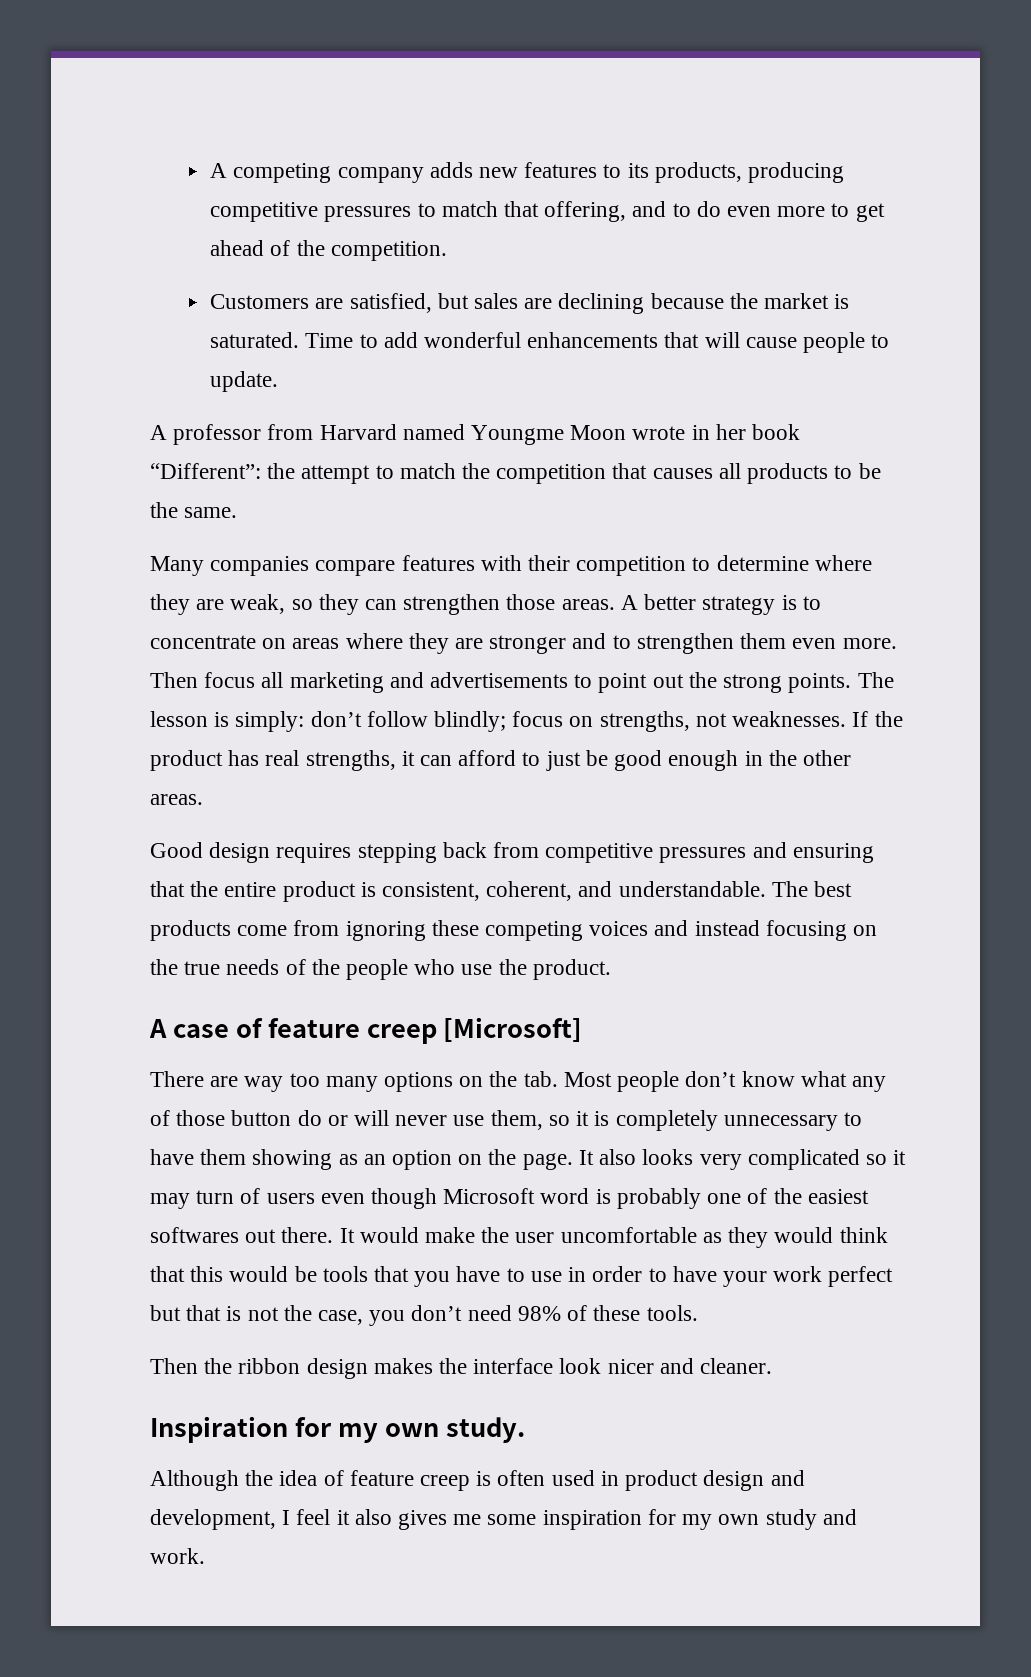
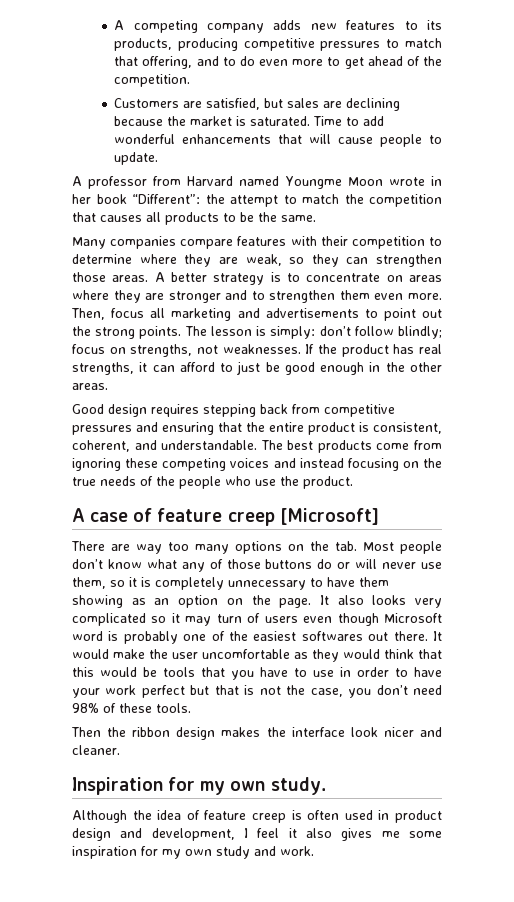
- Then focus all marketing and advertisements to point out the strong points.
+ Then, focus all marketing and advertisements to point out the strong points.
- There are way too many options on the tab. Most people don’t know what any of those button do or will never use them, so it is completely unnecessary to have them showing as an option on the page.
+ There are way too many options on the tab. Most people don’t know what any of those buttons do or will never use them, so it is completely unnecessary to have them showing as an option on the page.

